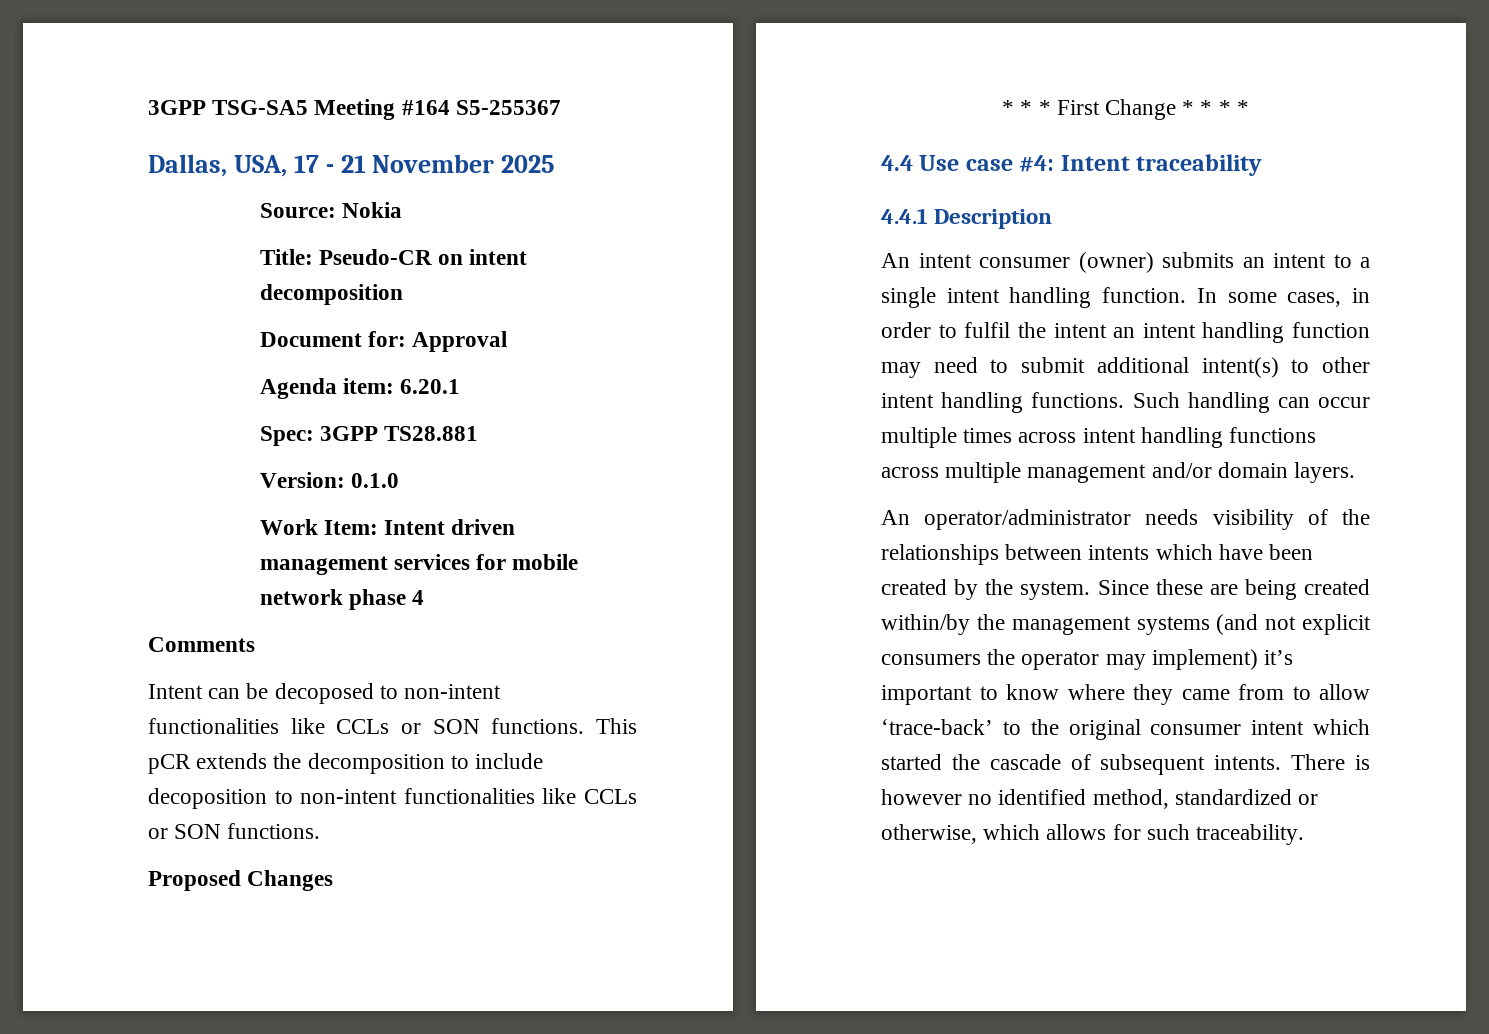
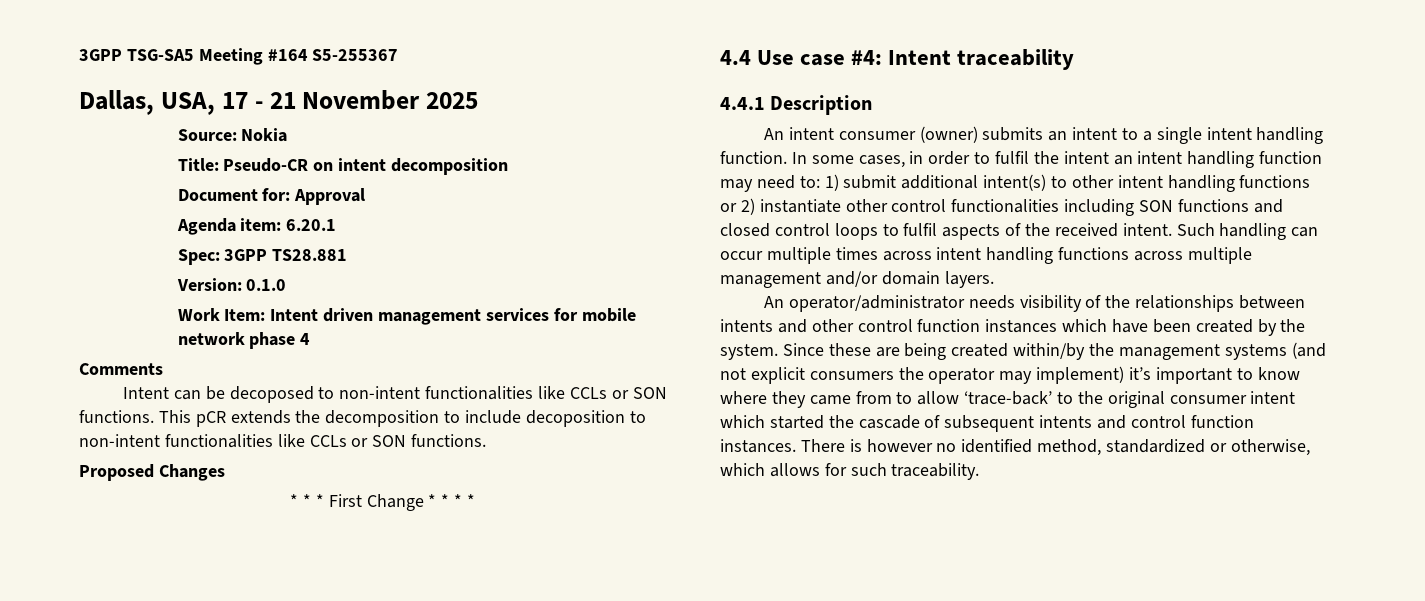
- In some cases, in order to fulfil the intent an intent handling function may need to submit additional intent(s) to other intent handling functions.
+ In some cases, in order to fulfil the intent an intent handling function may need to: 1) submit additional intent(s) to other intent handling functions or 2) instantiate other control functionalities including SON functions and closed control loops to fulfil aspects of the received intent.
- An operator/administrator needs visibility of the relationships between intents which have been created by the system.
+ An operator/administrator needs visibility of the relationships between intents and other control function instances which have been created by the system.
- Since these are being created within/by the management systems (and not explicit consumers the operator may implement) it’s important to know where they came from to allow ‘trace-back’ to the original consumer intent which started the cascade of subsequent intents.
+ Since these are being created within/by the management systems (and not explicit consumers the operator may implement) it’s important to know where they came from to allow ‘trace-back’ to the original consumer intent which started the cascade of subsequent intents and control function instances.

